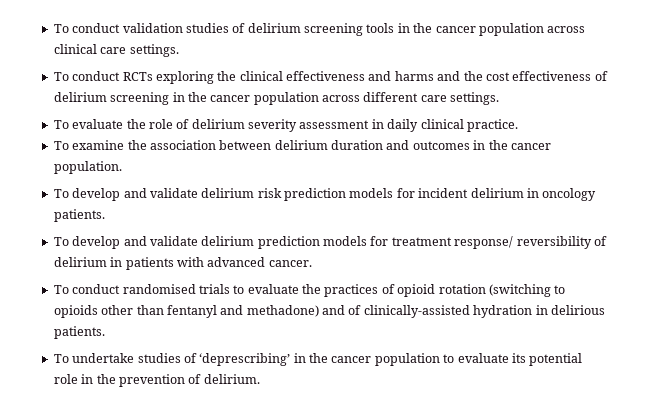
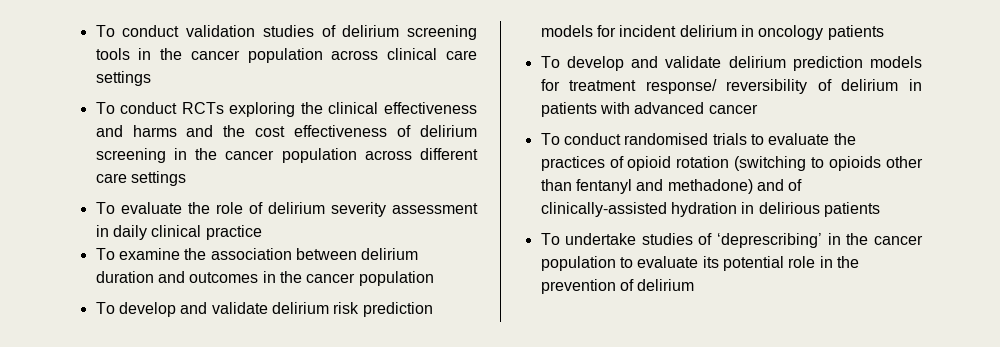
- To conduct validation studies of delirium screening tools in the cancer population across clinical care settings.
+ To conduct validation studies of delirium screening tools in the cancer population across clinical care settings
- To conduct RCTs exploring the clinical effectiveness and harms and the cost effectiveness of delirium screening in the cancer population across different care settings.
+ To conduct RCTs exploring the clinical effectiveness and harms and the cost effectiveness of delirium screening in the cancer population across different care settings
- To evaluate the role of delirium severity assessment in daily clinical practice.
+ To evaluate the role of delirium severity assessment in daily clinical practice
- To examine the association between delirium duration and outcomes in the cancer population.
+ To examine the association between delirium duration and outcomes in the cancer population
- To develop and validate delirium risk prediction models for incident delirium in oncology patients.
+ To develop and validate delirium risk prediction models for incident delirium in oncology patients
- To develop and validate delirium prediction models for treatment response/ reversibility of delirium in patients with advanced cancer.
+ To develop and validate delirium prediction models for treatment response/ reversibility of delirium in patients with advanced cancer
- To conduct randomised trials to evaluate the practices of opioid rotation (switching to opioids other than fentanyl and methadone) and of clinically-assisted hydration in delirious patients.
+ To conduct randomised trials to evaluate the practices of opioid rotation (switching to opioids other than fentanyl and methadone) and of clinically-assisted hydration in delirious patients
- To undertake studies of ‘deprescribing’ in the cancer population to evaluate its potential role in the prevention of delirium.
+ To undertake studies of ‘deprescribing’ in the cancer population to evaluate its potential role in the prevention of delirium

